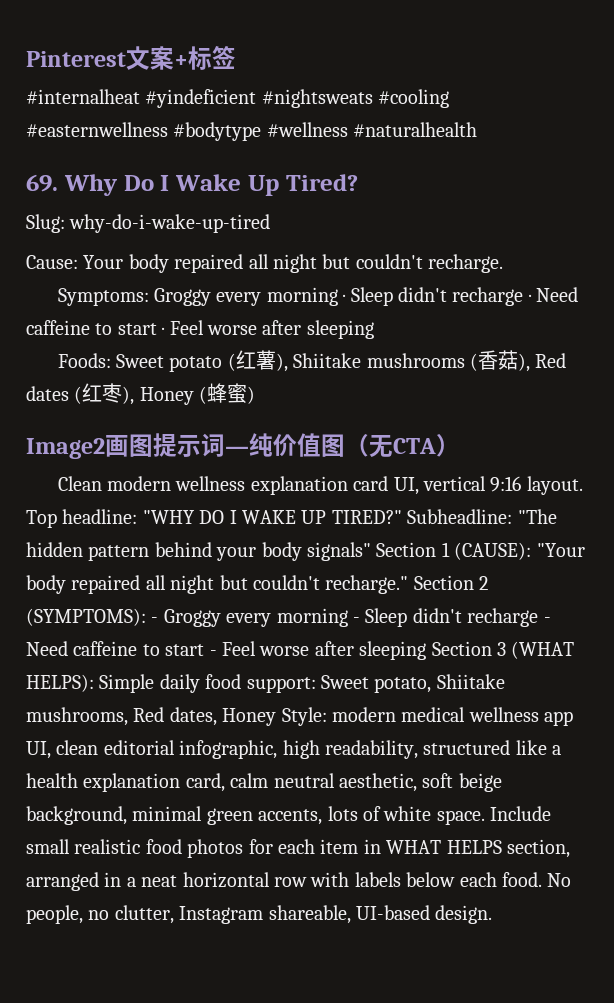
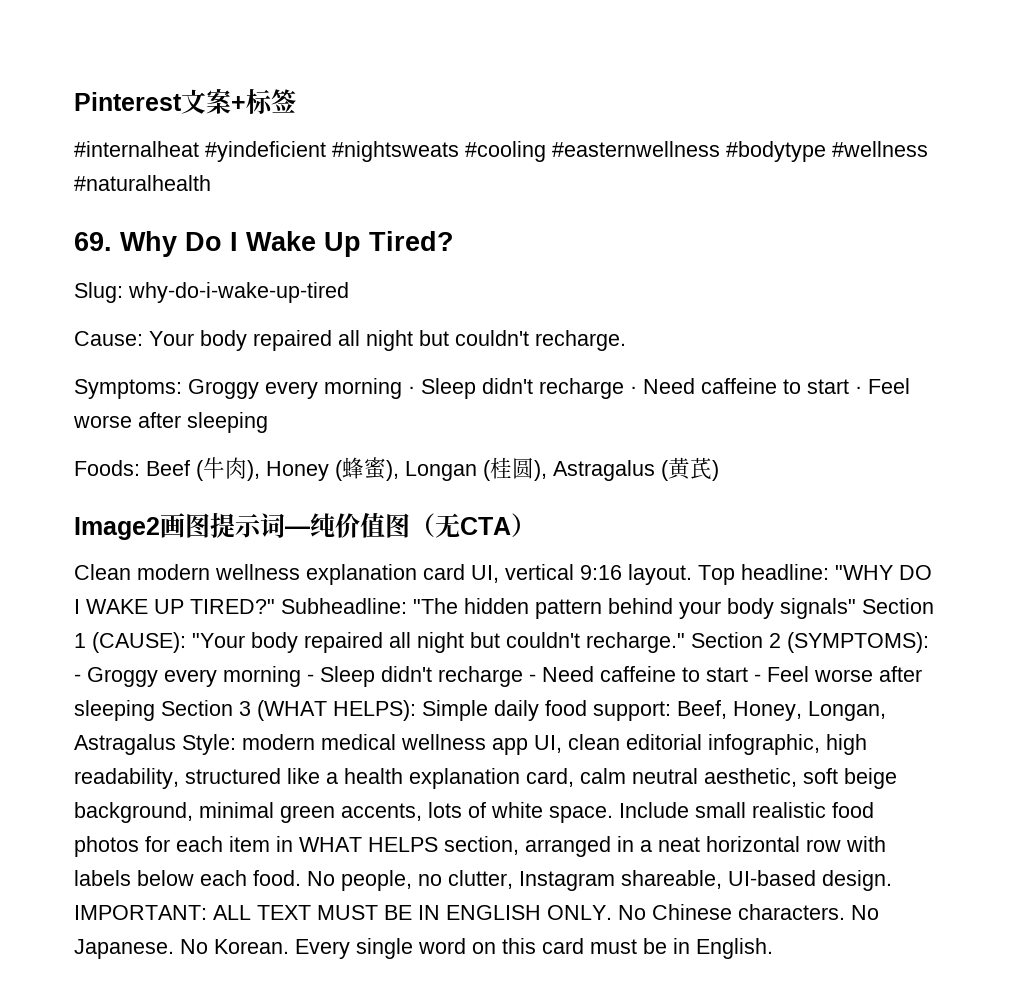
- Foods: Sweet potato (红薯), Shiitake mushrooms (香菇), Red dates (红枣), Honey (蜂蜜)
+ Foods: Beef (牛肉), Honey (蜂蜜), Longan (桂圆), Astragalus (黄芪)
- Section 2 (SYMPTOMS): - Groggy every morning - Sleep didn't recharge - Need caffeine to start - Feel worse after sleeping Section 3 (WHAT HELPS): Simple daily food support: Sweet potato, Shiitake mushrooms, Red dates, Honey Style: modern medical wellness app UI, clean editorial infographic, high readability, structured like a health explanation card, calm neutral aesthetic, soft beige background, minimal green accents, lots of white space.
+ Section 2 (SYMPTOMS): - Groggy every morning - Sleep didn't recharge - Need caffeine to start - Feel worse after sleeping Section 3 (WHAT HELPS): Simple daily food support: Beef, Honey, Longan, Astragalus Style: modern medical wellness app UI, clean editorial infographic, high readability, structured like a health explanation card, calm neutral aesthetic, soft beige background, minimal green accents, lots of white space.
+ IMPORTANT: ALL TEXT MUST BE IN ENGLISH ONLY. No Chinese characters. No Japanese. No Korean. Every single word on this card must be in English.

